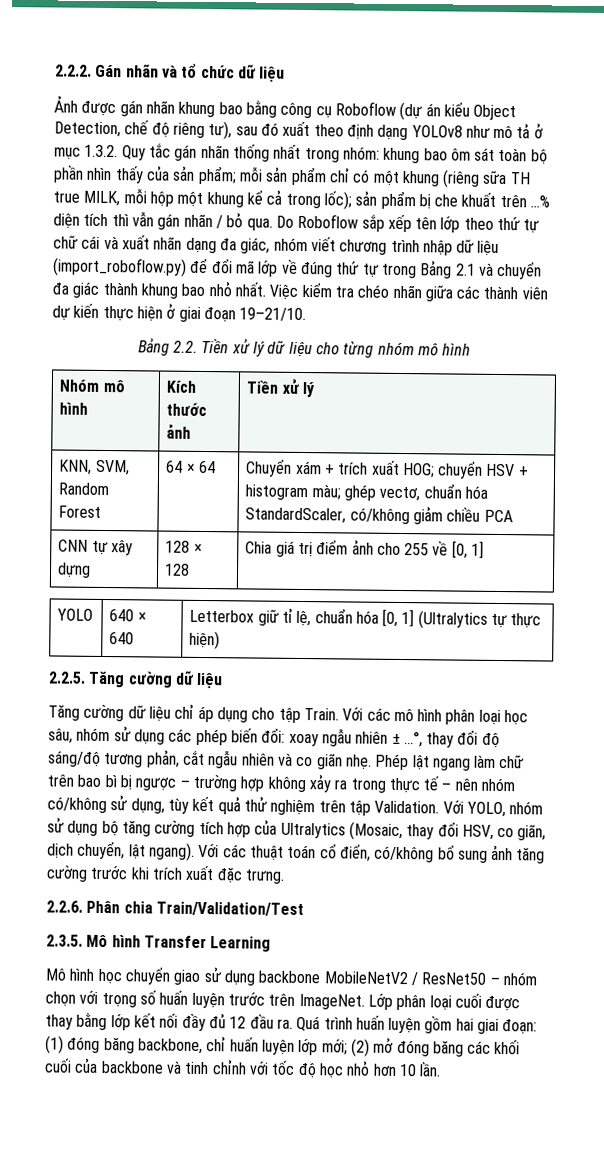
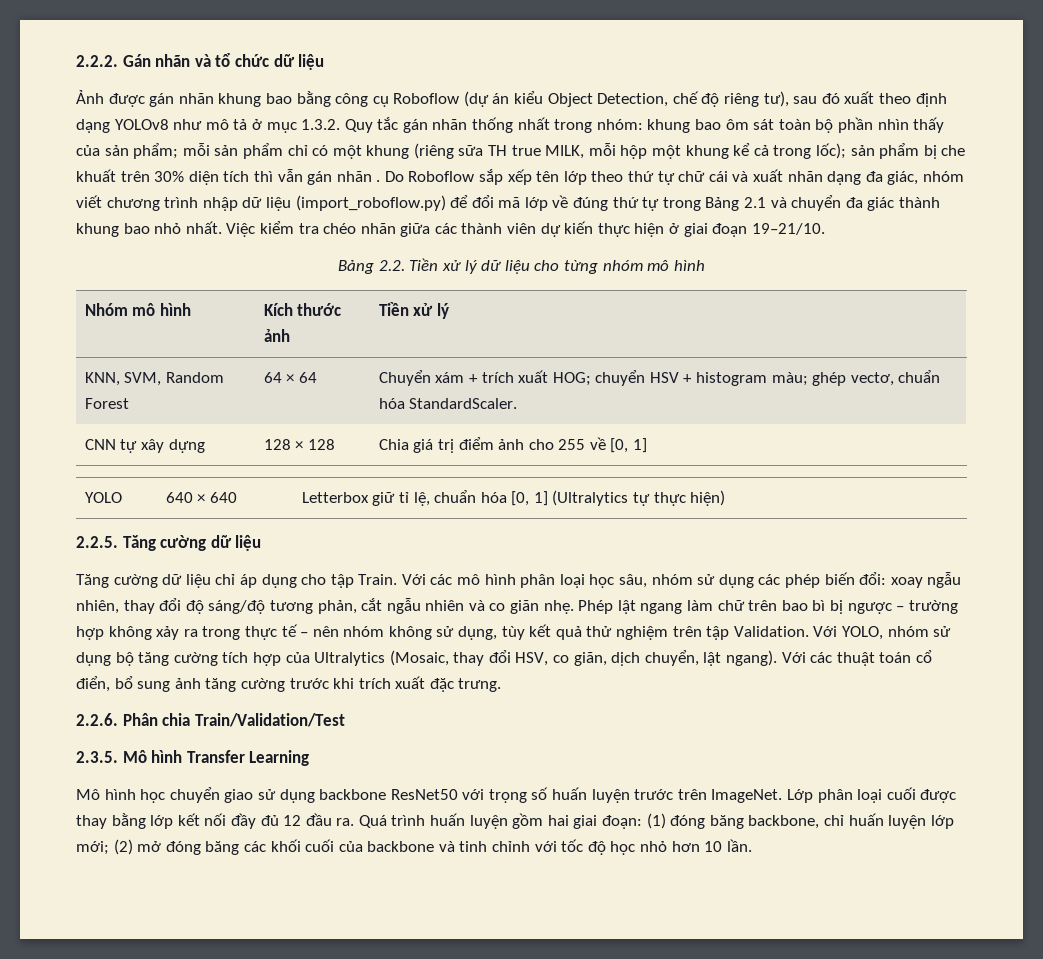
- sản phẩm bị che khuất trên …% diện tích thì vẫn gán nhãn / bỏ qua.
+ sản phẩm bị che khuất trên 30% diện tích thì vẫn gán nhãn .
- KNN, SVM, Random Forest | 64 × 64 | Chuyển xám + trích xuất HOG; chuyển HSV + histogram màu; ghép vectơ, chuẩn hóa StandardScaler, có/không giảm chiều PCA
+ KNN, SVM, Random Forest | 64 × 64 | Chuyển xám + trích xuất HOG; chuyển HSV + histogram màu; ghép vectơ, chuẩn hóa StandardScaler.
- Với các mô hình phân loại học sâu, nhóm sử dụng các phép biến đổi: xoay ngẫu nhiên ± …°, thay đổi độ sáng/độ tương phản, cắt ngẫu nhiên và co giãn nhẹ.
+ Với các mô hình phân loại học sâu, nhóm sử dụng các phép biến đổi: xoay ngẫu nhiên, thay đổi độ sáng/độ tương phản, cắt ngẫu nhiên và co giãn nhẹ.
- Phép lật ngang làm chữ trên bao bì bị ngược – trường hợp không xảy ra trong thực tế – nên nhóm có/không sử dụng, tùy kết quả thử nghiệm trên tập Validation.
+ Phép lật ngang làm chữ trên bao bì bị ngược – trường hợp không xảy ra trong thực tế – nên nhóm không sử dụng, tùy kết quả thử nghiệm trên tập Validation.
- Với các thuật toán cổ điển, có/không bổ sung ảnh tăng cường trước khi trích xuất đặc trưng.
+ Với các thuật toán cổ điển, bổ sung ảnh tăng cường trước khi trích xuất đặc trưng.
- Mô hình học chuyển giao sử dụng backbone MobileNetV2 / ResNet50 – nhóm chọn với trọng số huấn luyện trước trên ImageNet.
+ Mô hình học chuyển giao sử dụng backbone ResNet50 với trọng số huấn luyện trước trên ImageNet.

